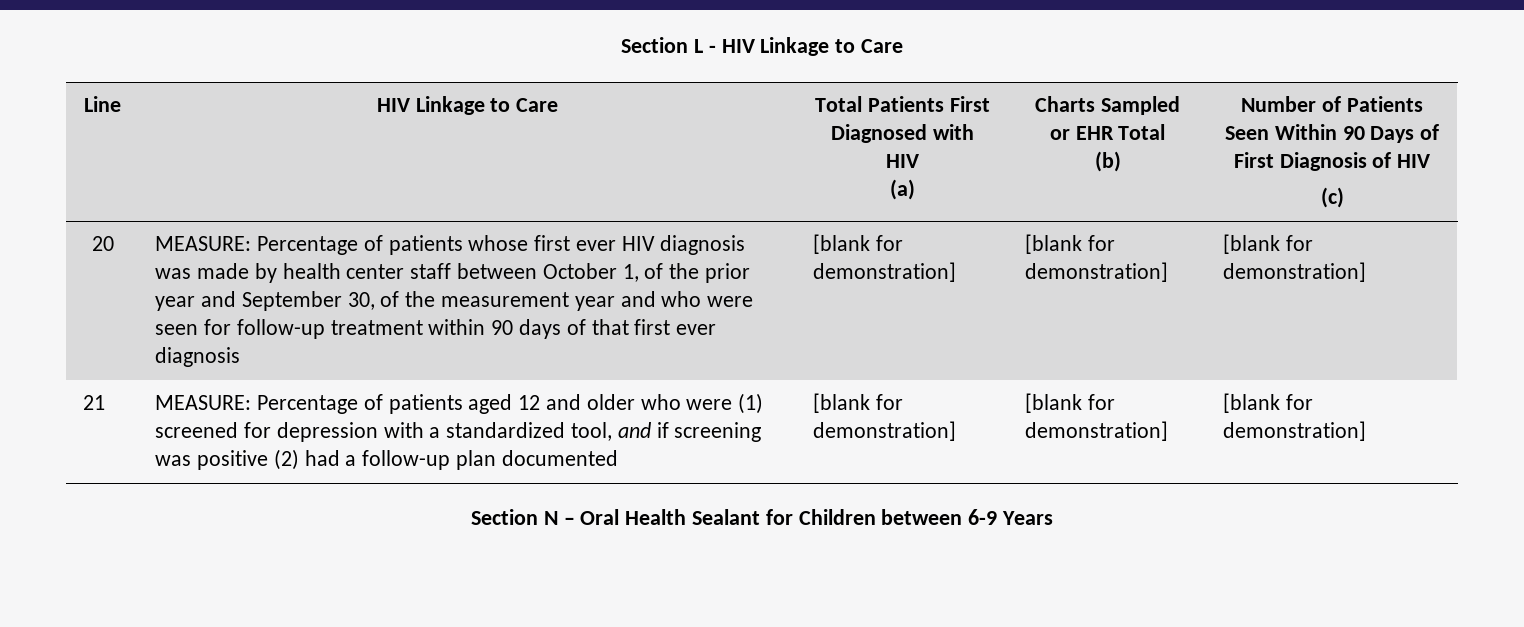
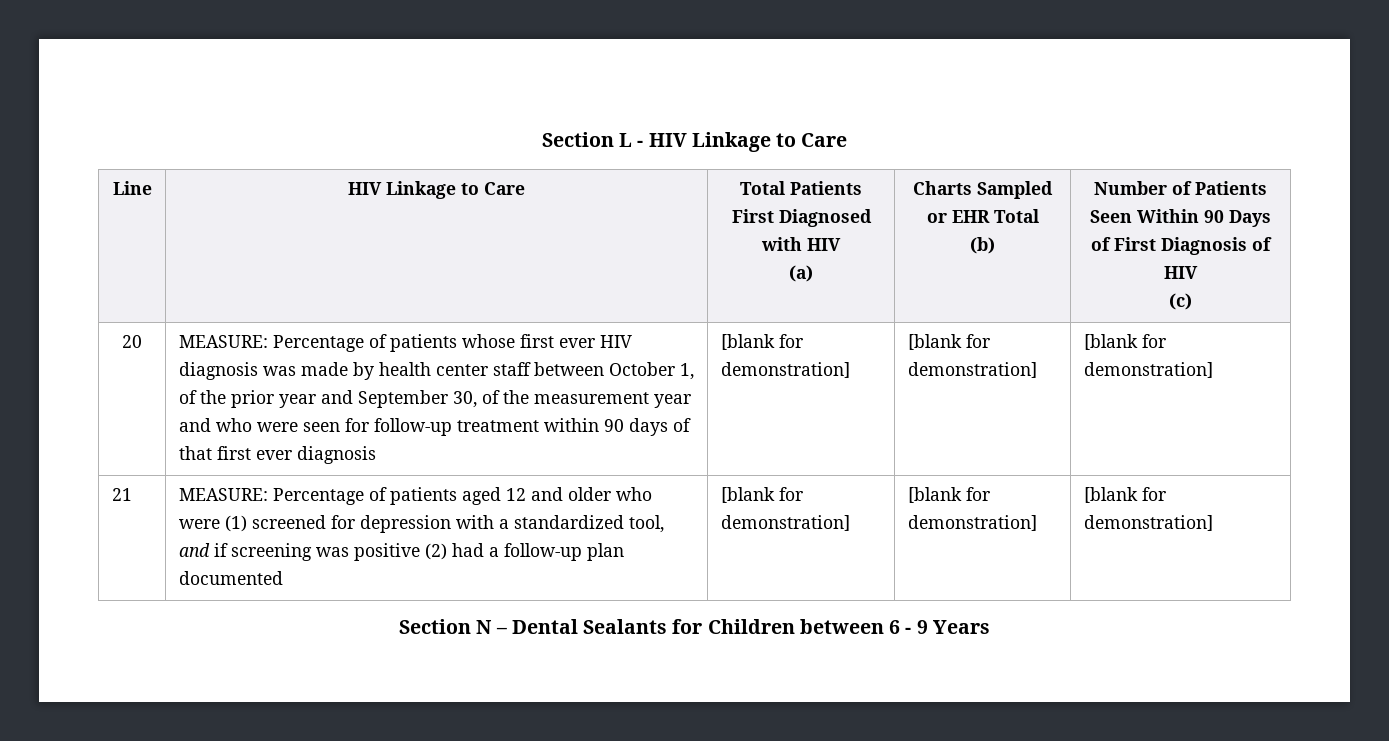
- Section N – Oral Health Sealant for Children between 6-9 Years
+ Section N – Dental Sealants for Children between 6 - 9 Years

